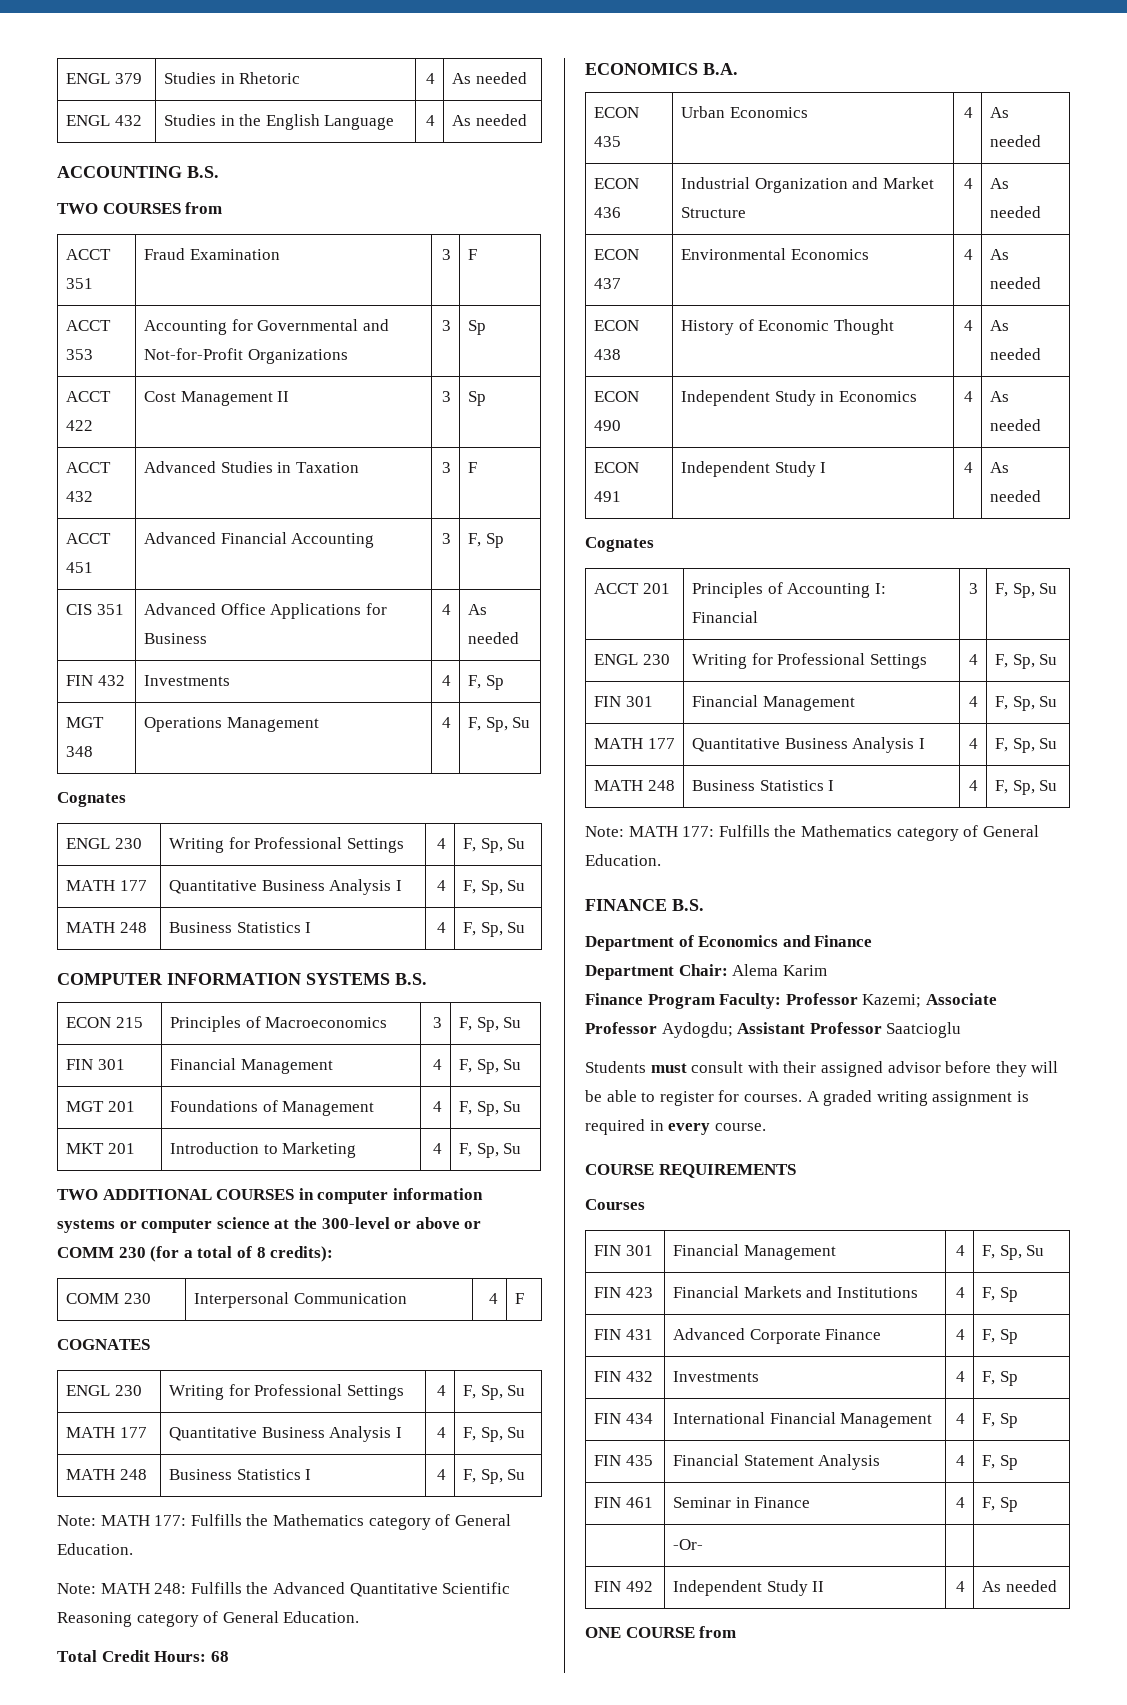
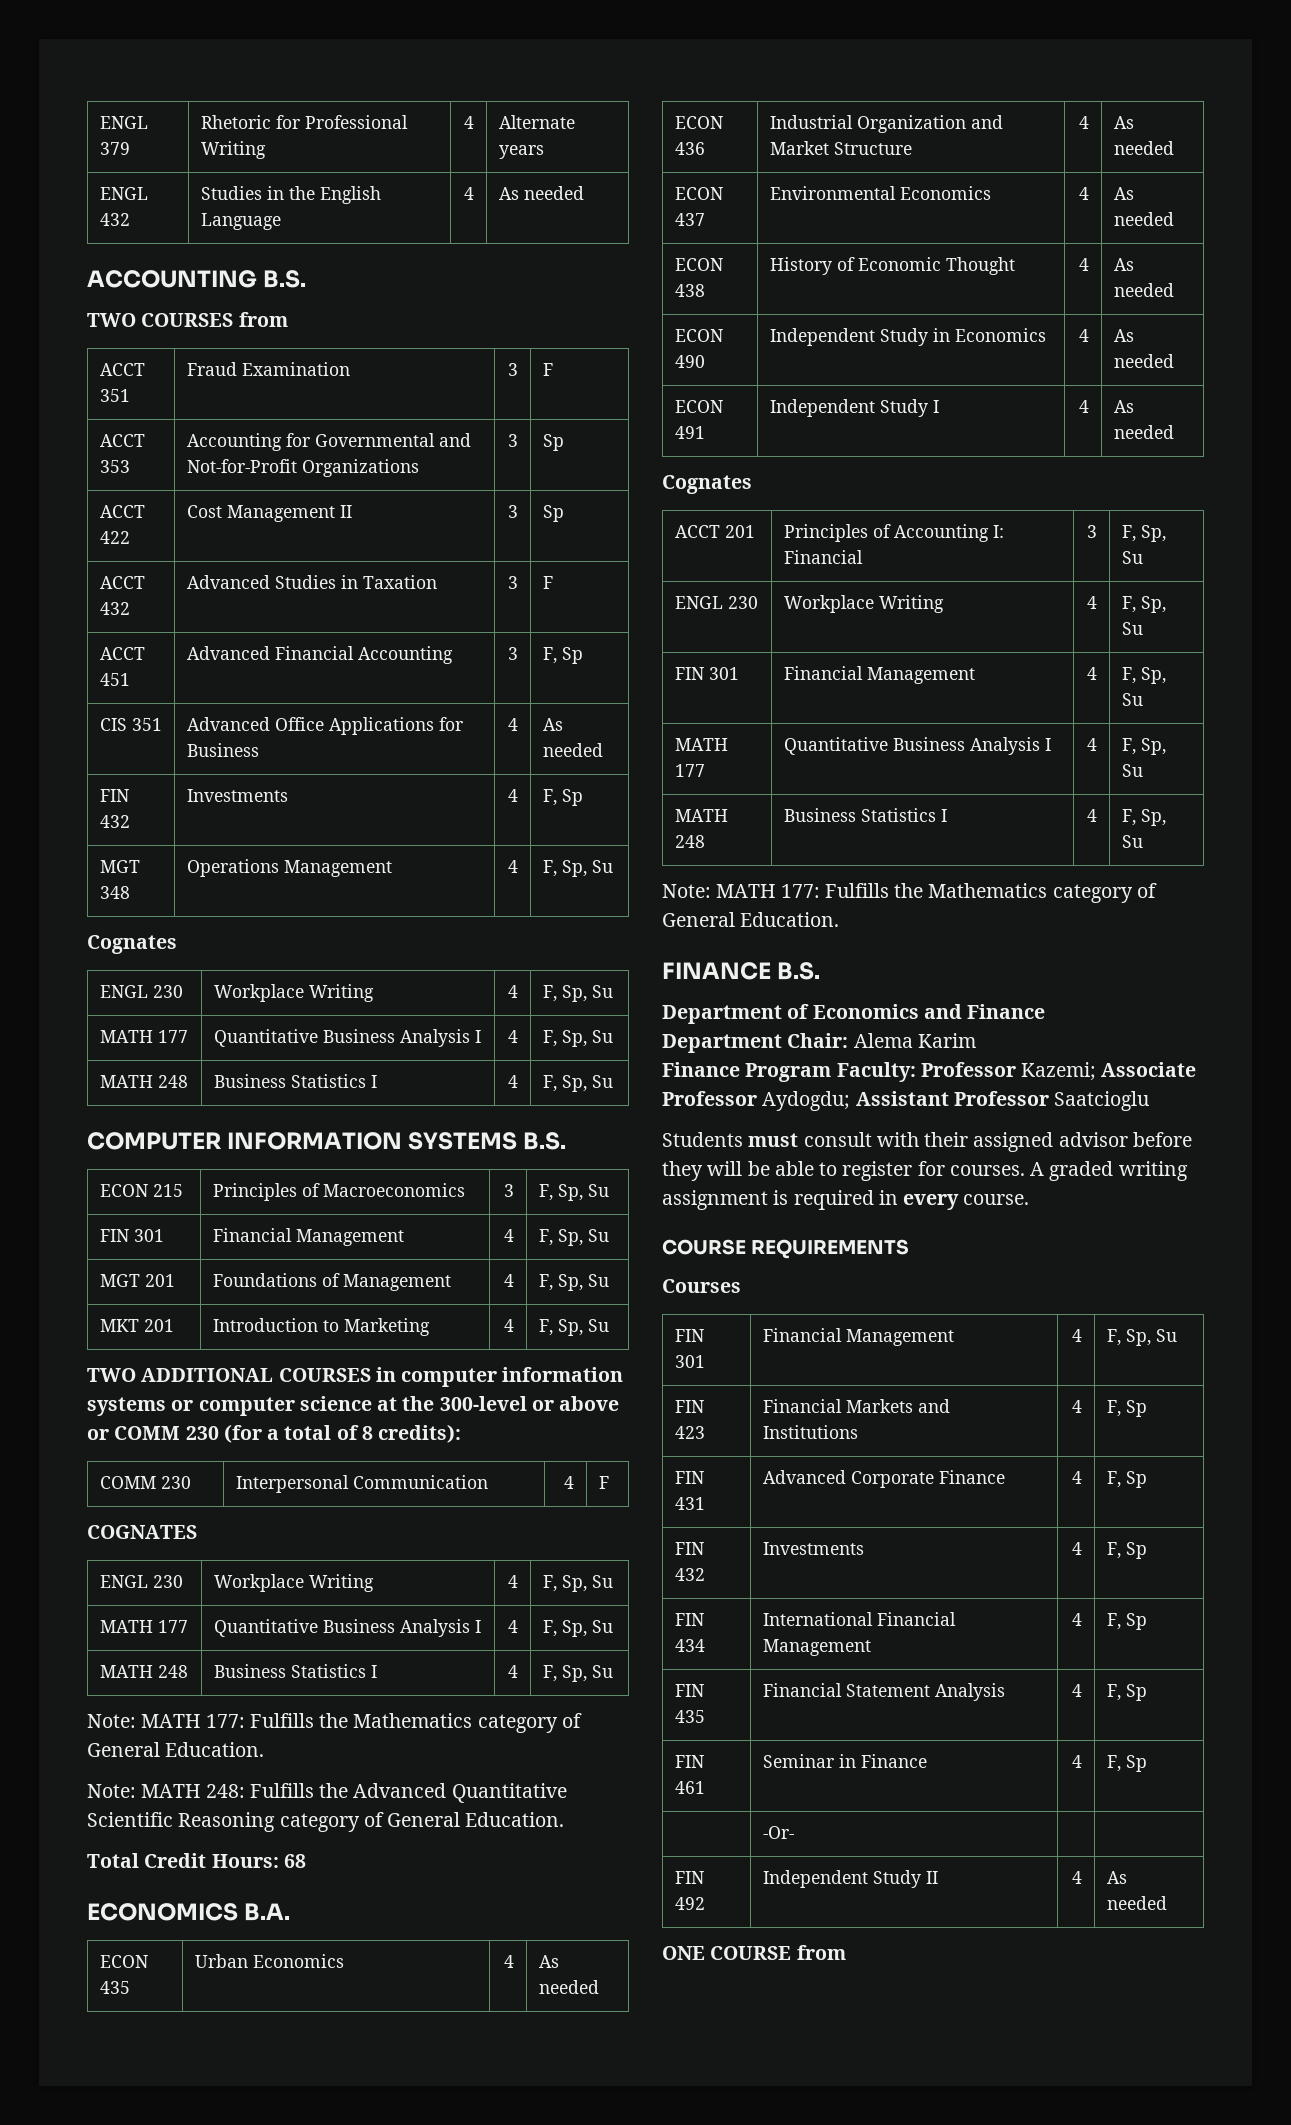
- ENGL 379 | Studies in Rhetoric | 4 | As needed
+ ENGL 379 | Rhetoric for Professional Writing | 4 | Alternate years
  MGT 348 | Operations Management | 4 | F, Sp, Su
  Cognates
- ENGL 230 | Writing for Professional Settings | 4 | F, Sp, Su
+ ENGL 230 | Workplace Writing | 4 | F, Sp, Su
  COGNATES
- ENGL 230 | Writing for Professional Settings | 4 | F, Sp, Su
+ ENGL 230 | Workplace Writing | 4 | F, Sp, Su
  ACCT 201 | Principles of Accounting I: Financial | 3 | F, Sp, Su
- ENGL 230 | Writing for Professional Settings | 4 | F, Sp, Su
+ ENGL 230 | Workplace Writing | 4 | F, Sp, Su

